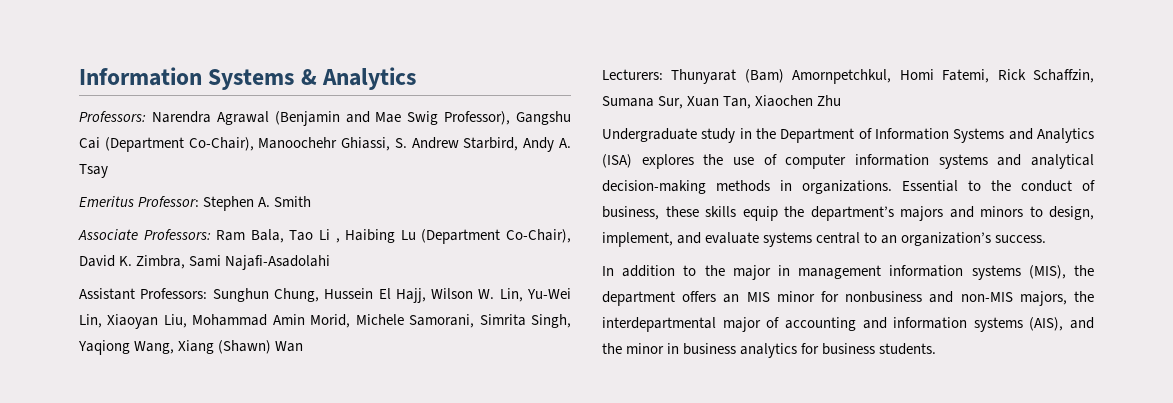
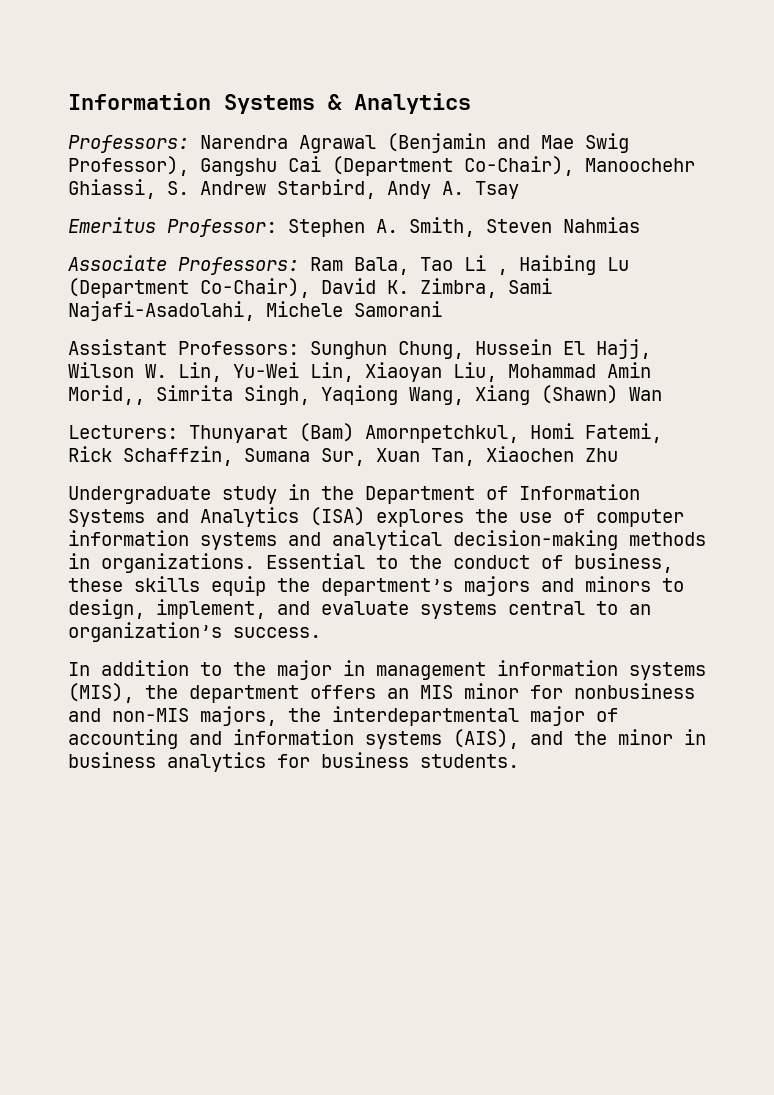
- Emeritus Professor: Stephen A. Smith
+ Emeritus Professor: Stephen A. Smith, Steven Nahmias
- Associate Professors: Ram Bala, Tao Li , Haibing Lu (Department Co-Chair), David K. Zimbra, Sami Najafi-Asadolahi
+ Associate Professors: Ram Bala, Tao Li , Haibing Lu (Department Co-Chair), David K. Zimbra, Sami Najafi-Asadolahi, Michele Samorani
- Assistant Professors: Sunghun Chung, Hussein El Hajj, Wilson W. Lin, Yu-Wei Lin, Xiaoyan Liu, Mohammad Amin Morid, Michele Samorani, Simrita Singh, Yaqiong Wang, Xiang (Shawn) Wan
+ Assistant Professors: Sunghun Chung, Hussein El Hajj, Wilson W. Lin, Yu-Wei Lin, Xiaoyan Liu, Mohammad Amin Morid,, Simrita Singh, Yaqiong Wang, Xiang (Shawn) Wan

